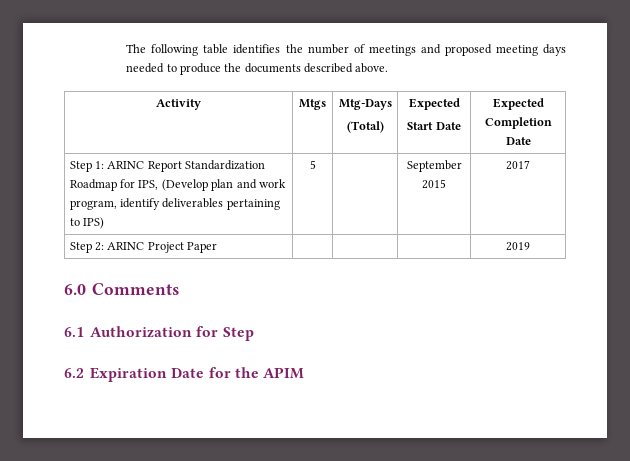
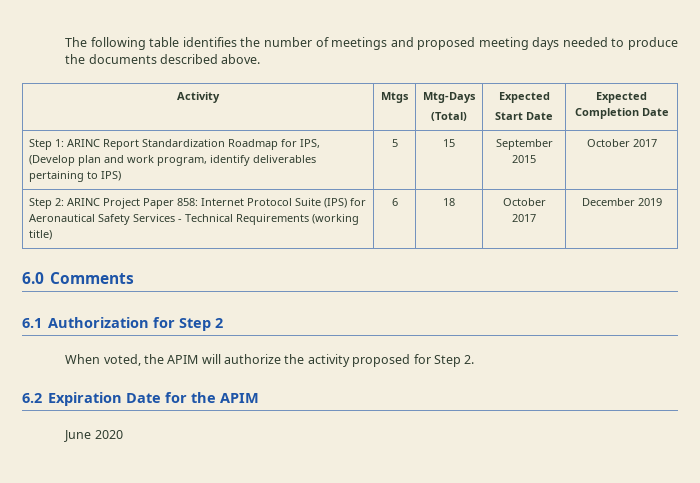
- Step 1: ARINC Report Standardization Roadmap for IPS, (Develop plan and work program, identify deliverables pertaining to IPS) | 5 | | September 2015 | 2017
+ Step 1: ARINC Report Standardization Roadmap for IPS, (Develop plan and work program, identify deliverables pertaining to IPS) | 5 | 15 | September 2015 | October 2017
- Step 2: ARINC Project Paper | | | | 2019
+ Step 2: ARINC Project Paper 858: Internet Protocol Suite (IPS) for Aeronautical Safety Services - Technical Requirements (working title) | 6 | 18 | October 2017 | December 2019
- 6.1 Authorization for Step
+ 6.1 Authorization for Step 2
+ When voted, the APIM will authorize the activity proposed for Step 2.
+ June 2020

